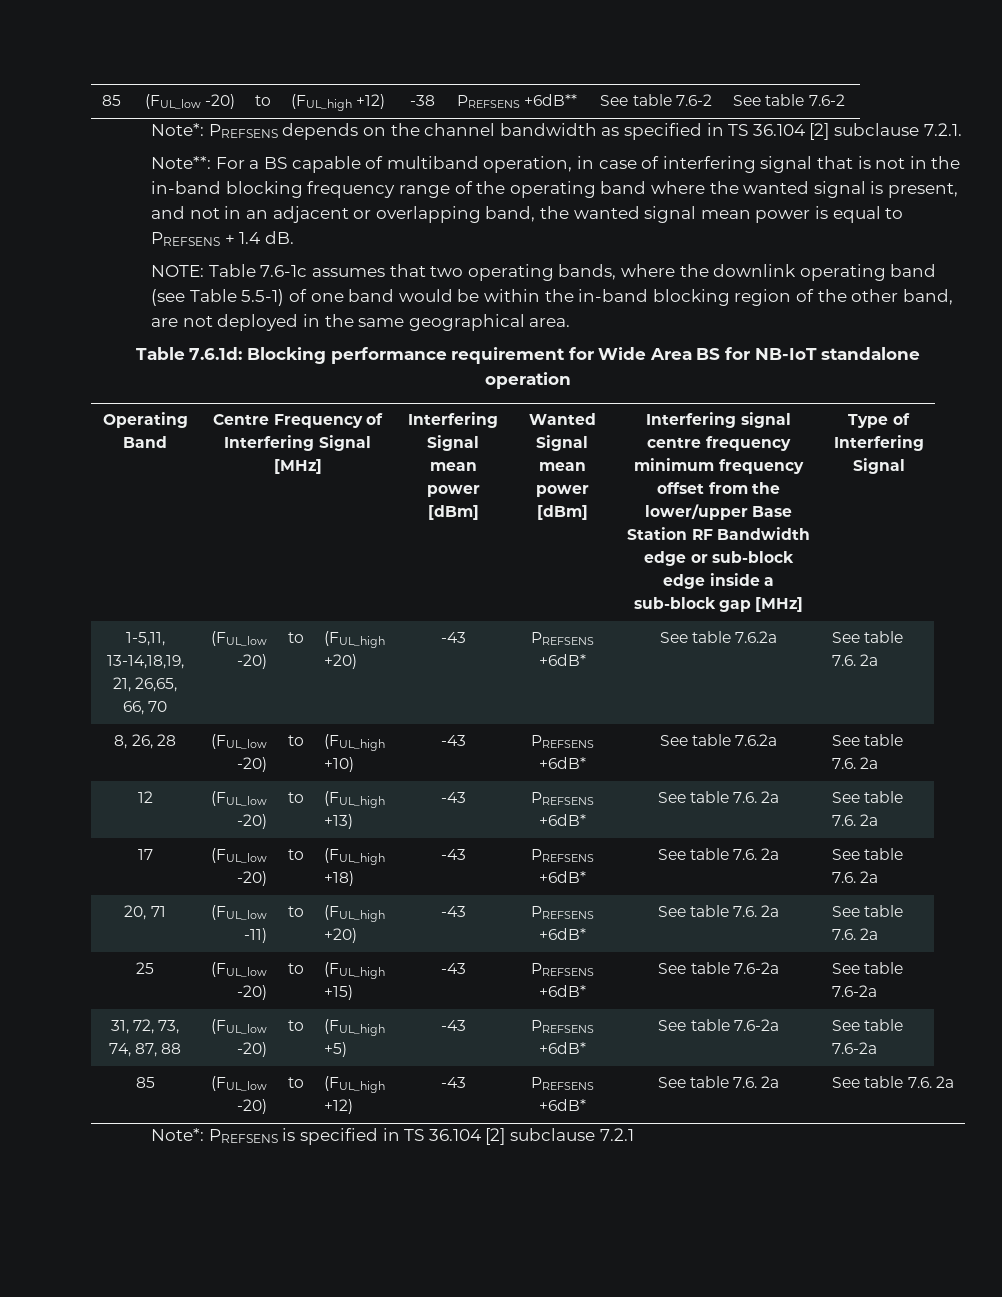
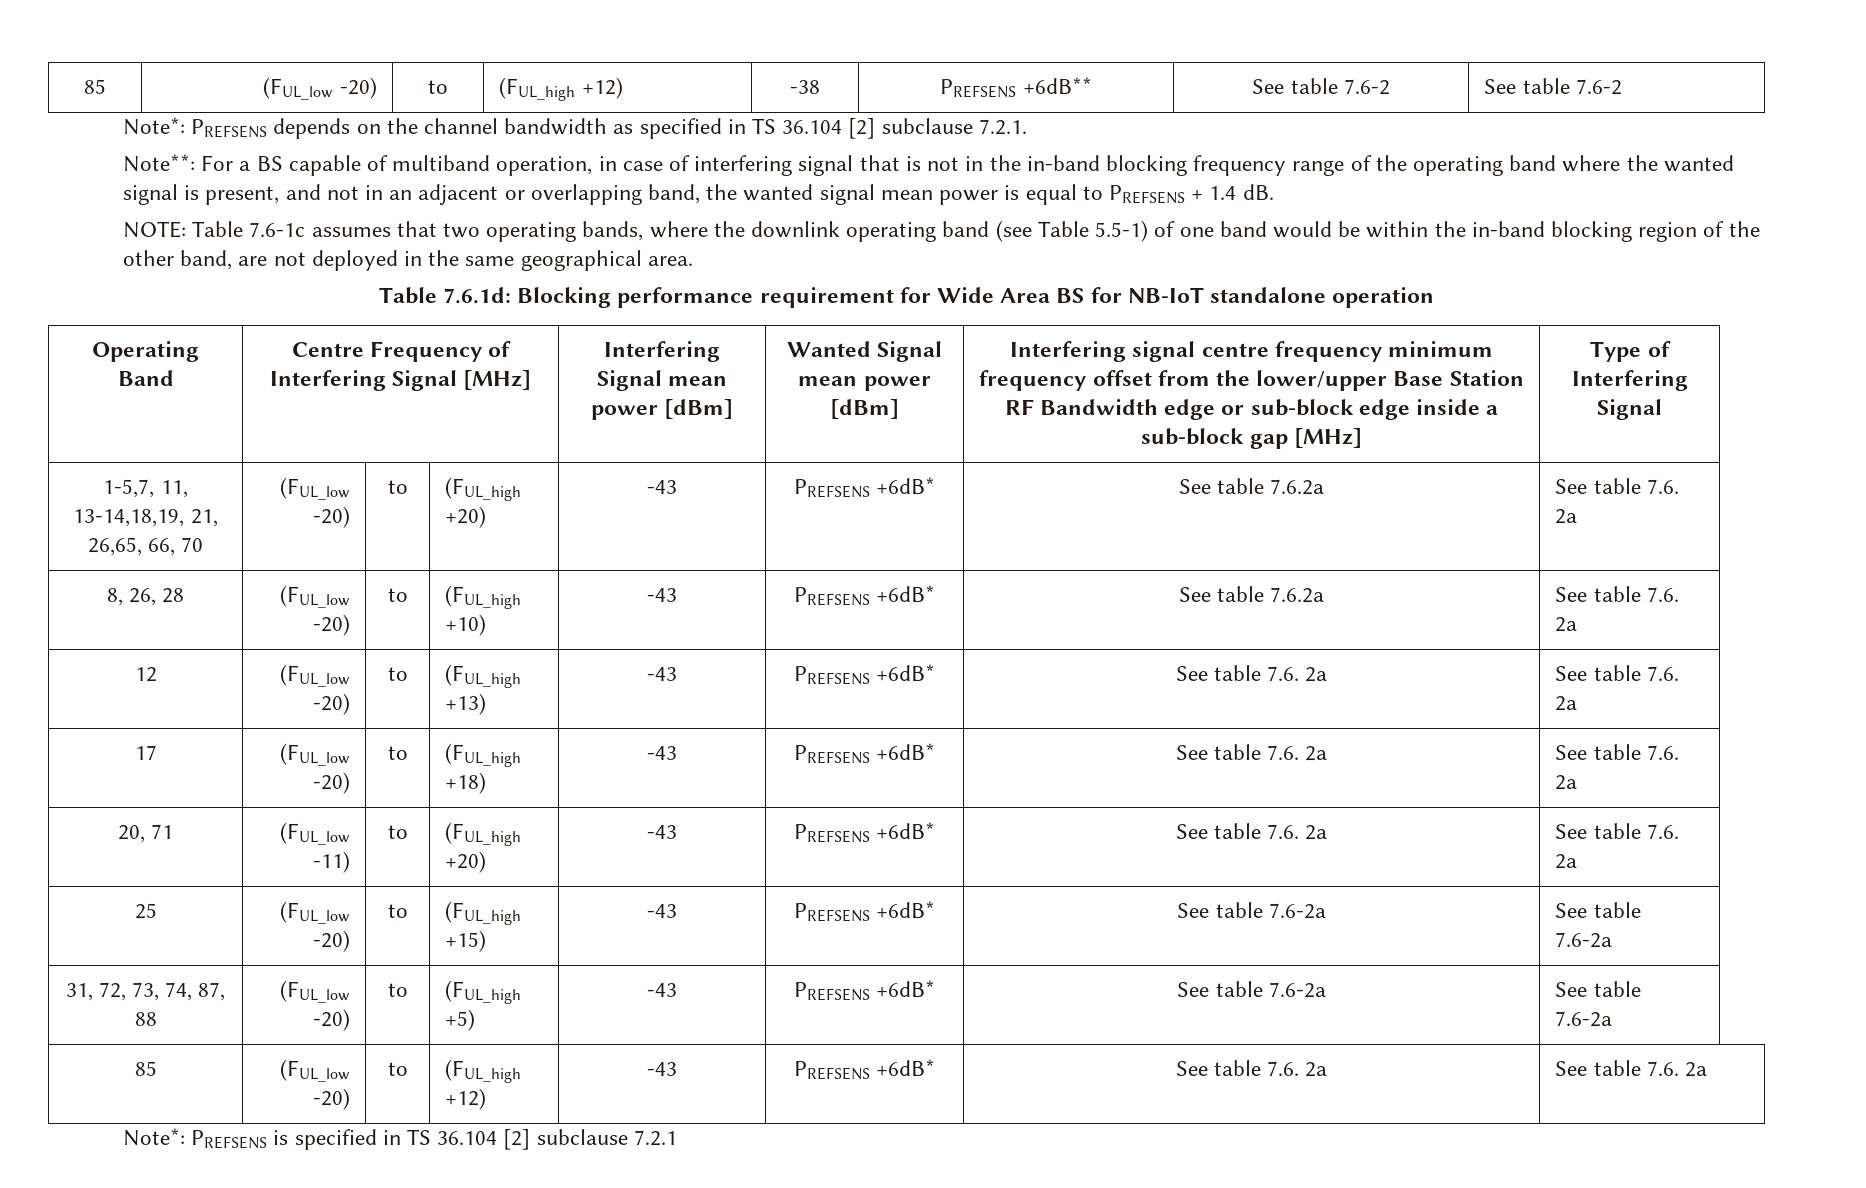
- 1-5,11, 13-14,18,19, 21, 26,65, 66, 70 | (FUL_low -20) | to | (FUL_high +20) | -43 | PREFSENS +6dB* | See table 7.6.2a | See table 7.6. 2a
+ 1-5,7, 11, 13-14,18,19, 21, 26,65, 66, 70 | (FUL_low -20) | to | (FUL_high +20) | -43 | PREFSENS +6dB* | See table 7.6.2a | See table 7.6. 2a

